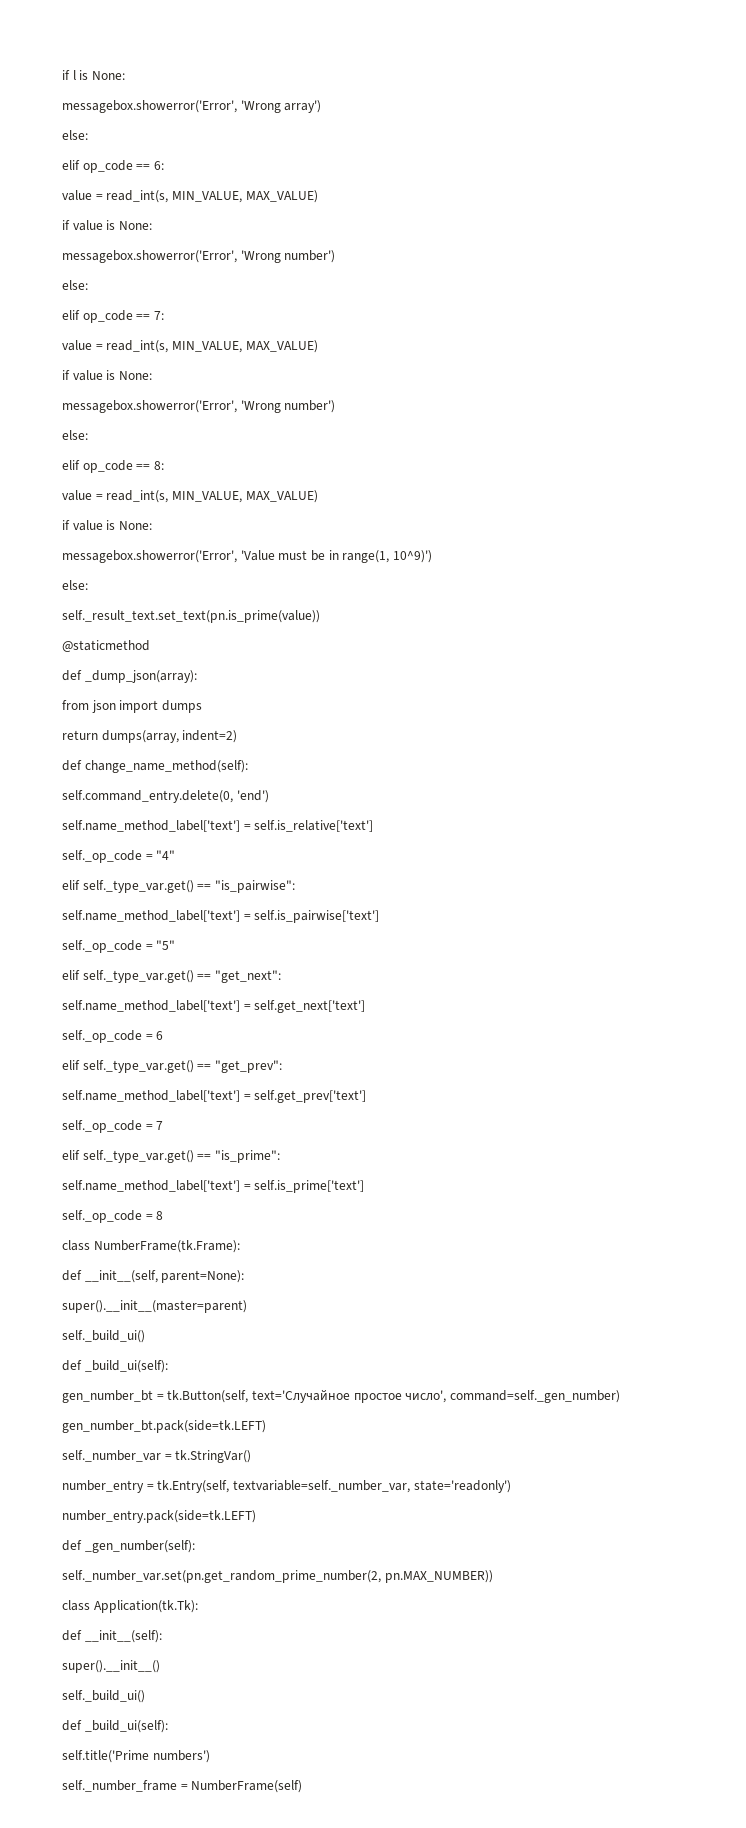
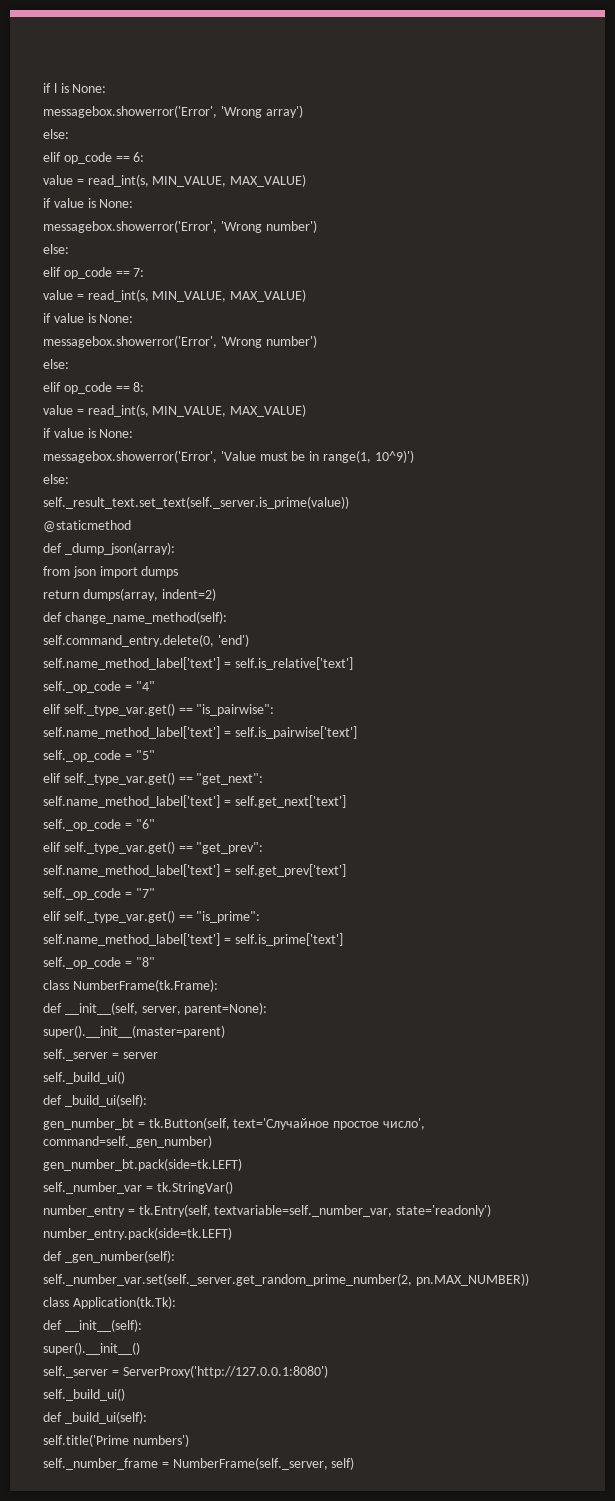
- self._result_text.set_text(pn.is_prime(value))
+ self._result_text.set_text(self._server.is_prime(value))
- self._op_code = 6
+ self._op_code = "6"
- self._op_code = 7
+ self._op_code = "7"
- self._op_code = 8
+ self._op_code = "8"
- def __init__(self, parent=None):
+ def __init__(self, server, parent=None):
+ self._server = server
- self._number_var.set(pn.get_random_prime_number(2, pn.MAX_NUMBER))
+ self._number_var.set(self._server.get_random_prime_number(2, pn.MAX_NUMBER))
+ self._server = ServerProxy('http://127.0.0.1:8080')
- self._number_frame = NumberFrame(self)
+ self._number_frame = NumberFrame(self._server, self)

